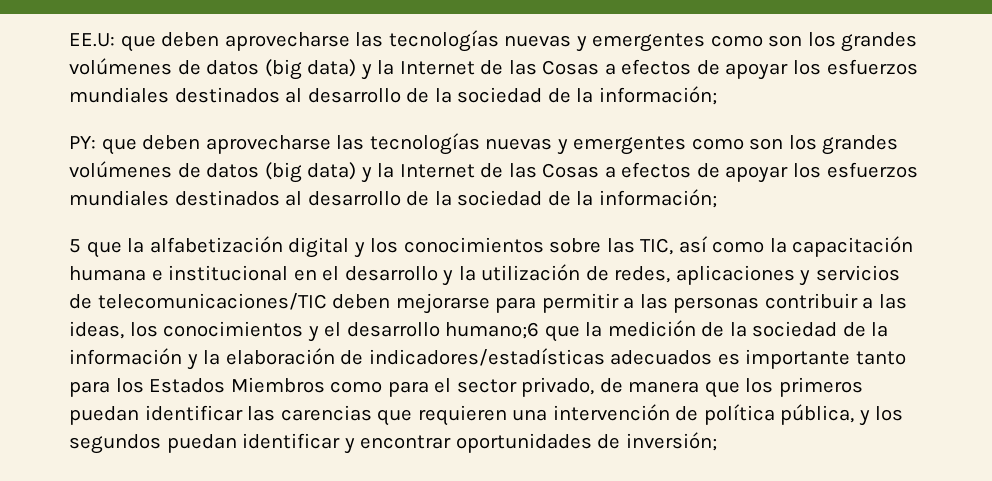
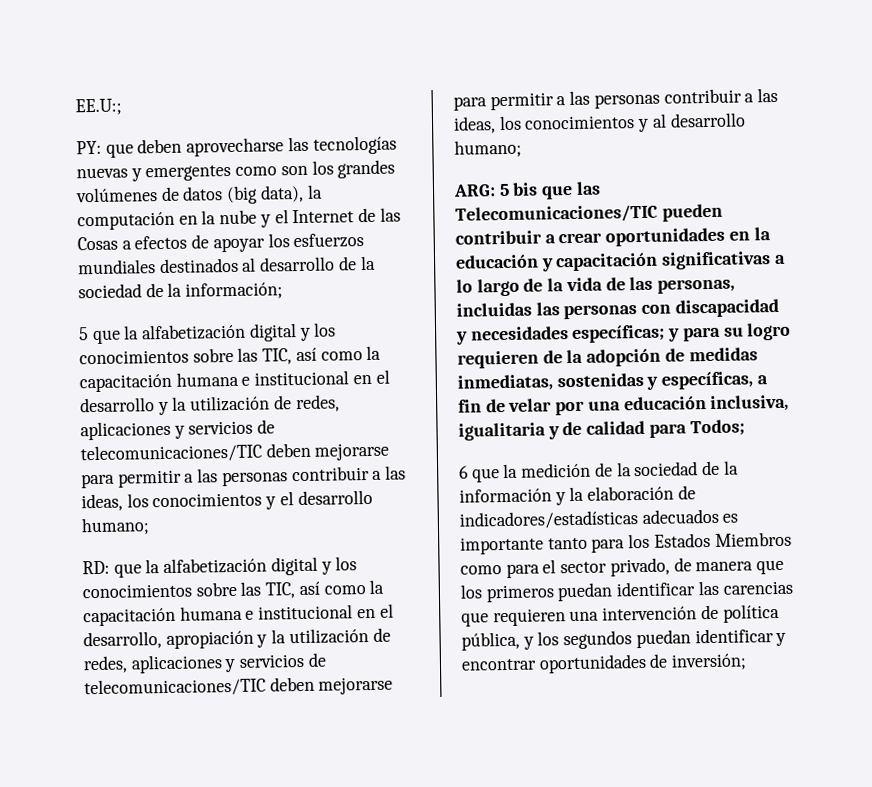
- EE.U: que deben aprovecharse las tecnologías nuevas y emergentes como son los grandes volúmenes de datos (big data) y la Internet de las Cosas a efectos de apoyar los esfuerzos mundiales destinados al desarrollo de la sociedad de la información;
+ EE.U:;
- PY: que deben aprovecharse las tecnologías nuevas y emergentes como son los grandes volúmenes de datos (big data) y la Internet de las Cosas a efectos de apoyar los esfuerzos mundiales destinados al desarrollo de la sociedad de la información;
+ PY: que deben aprovecharse las tecnologías nuevas y emergentes como son los grandes volúmenes de datos (big data), la computación en la nube y el Internet de las Cosas a efectos de apoyar los esfuerzos mundiales destinados al desarrollo de la sociedad de la información;
- 5 que la alfabetización digital y los conocimientos sobre las TIC, así como la capacitación humana e institucional en el desarrollo y la utilización de redes, aplicaciones y servicios de telecomunicaciones/TIC deben mejorarse para permitir a las personas contribuir a las ideas, los conocimientos y el desarrollo humano;6 que la medición de la sociedad de la información y la elaboración de indicadores/estadísticas adecuados es importante tanto para los Estados Miembros como para el sector privado, de manera que los primeros puedan identificar las carencias que requieren una intervención de política pública, y los segundos puedan identificar y encontrar oportunidades de inversión;
+ 5 que la alfabetización digital y los conocimientos sobre las TIC, así como la capacitación humana e institucional en el desarrollo y la utilización de redes, aplicaciones y servicios de telecomunicaciones/TIC deben mejorarse para permitir a las personas contribuir a las ideas, los conocimientos y el desarrollo humano;
+ RD: que la alfabetización digital y los conocimientos sobre las TIC, así como la capacitación humana e institucional en el desarrollo, apropiación y la utilización de redes, aplicaciones y servicios de telecomunicaciones/TIC deben mejorarse para permitir a las personas contribuir a las ideas, los conocimientos y al desarrollo humano;
+ ARG: 5 bis que las Telecomunicaciones/TIC pueden contribuir a crear oportunidades en la educación y capacitación significativas a lo largo de la vida de las personas, incluidas las personas con discapacidad y necesidades específicas; y para su logro requieren de la adopción de medidas inmediatas, sostenidas y específicas, a fin de velar por una educación inclusiva, igualitaria y de calidad para Todos;
+ 6 que la medición de la sociedad de la información y la elaboración de indicadores/estadísticas adecuados es importante tanto para los Estados Miembros como para el sector privado, de manera que los primeros puedan identificar las carencias que requieren una intervención de política pública, y los segundos puedan identificar y encontrar oportunidades de inversión;

